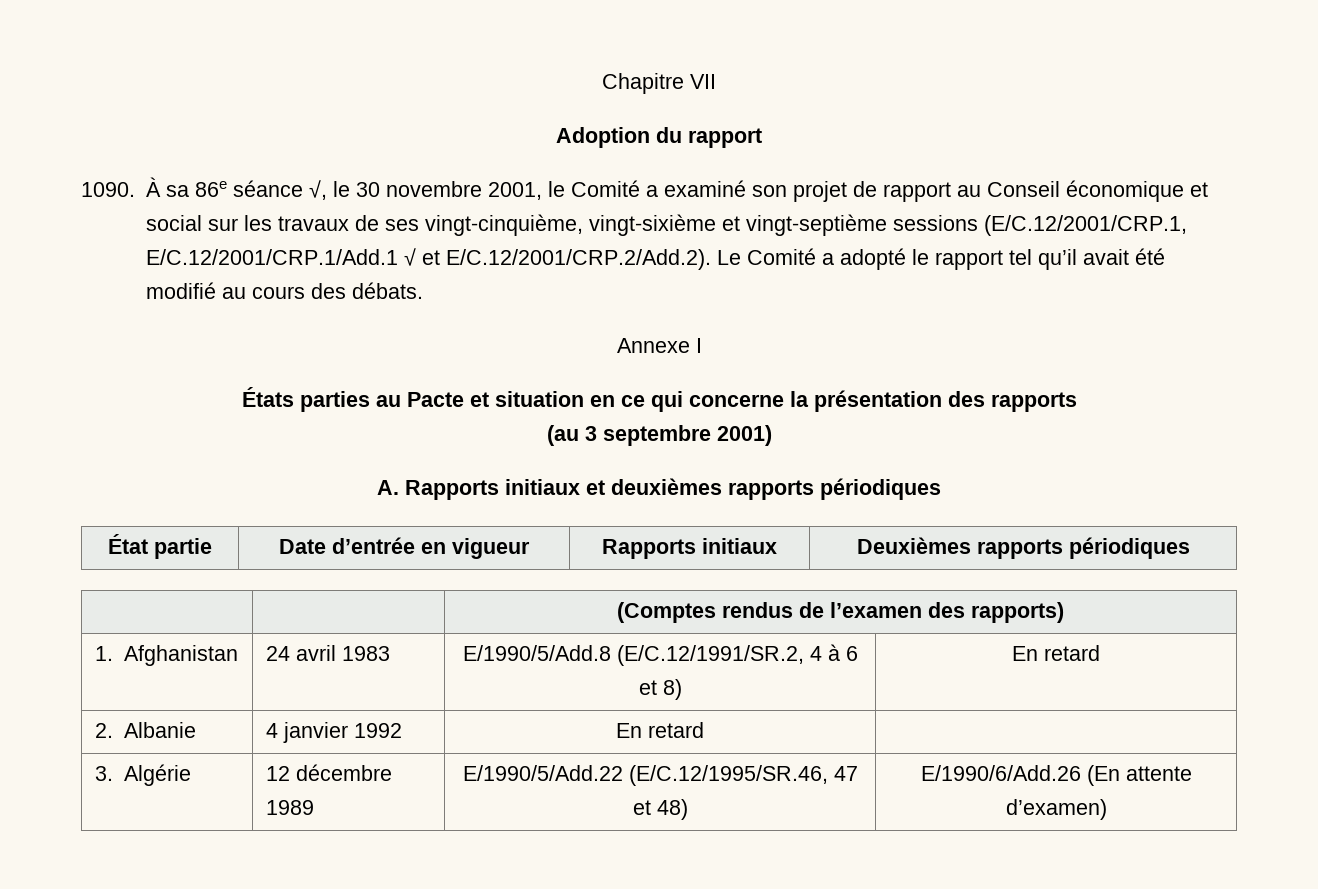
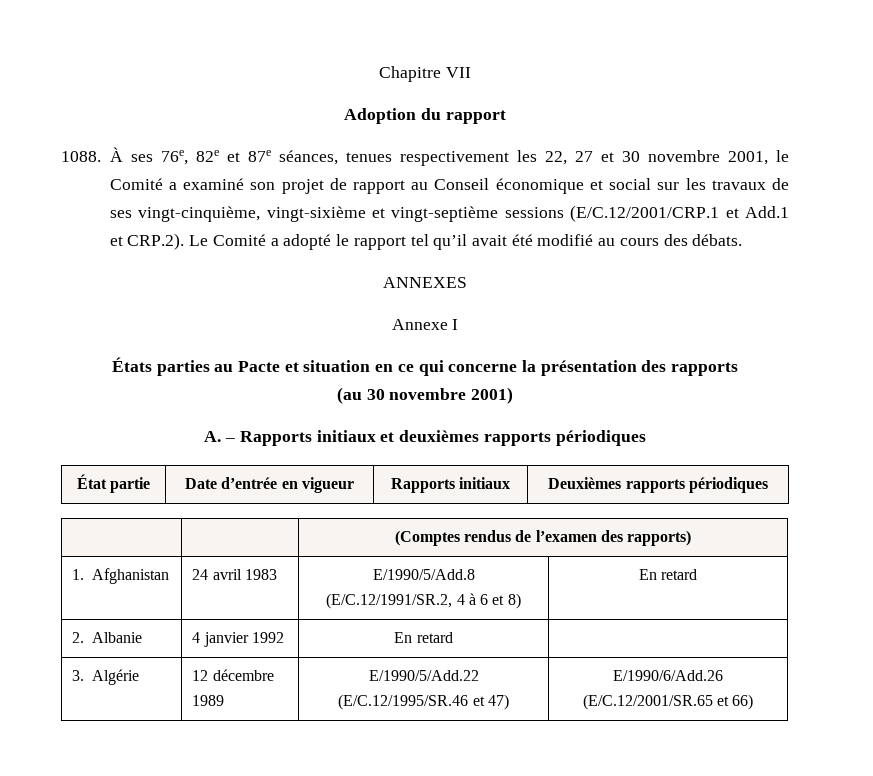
- 1090. À sa 86e séance √, le 30 novembre 2001, le Comité a examiné son projet de rapport au Conseil économique et social sur les travaux de ses vingt-cinquième, vingt-sixième et vingt-septième sessions (E/C.12/2001/CRP.1, E/C.12/2001/CRP.1/Add.1 √ et E/C.12/2001/CRP.2/Add.2). Le Comité a adopté le rapport tel qu’il avait été modifié au cours des débats.
+ 1088. À ses 76e, 82e et 87e séances, tenues respectivement les 22, 27 et 30 novembre 2001, le Comité a examiné son projet de rapport au Conseil économique et social sur les travaux de ses vingt-cinquième, vingt-sixième et vingt-septième sessions (E/C.12/2001/CRP.1 et Add.1 et CRP.2). Le Comité a adopté le rapport tel qu’il avait été modifié au cours des débats.
+ ANNEXES
- (au 3 septembre 2001)
+ (au 30 novembre 2001)
- A. Rapports initiaux et deuxièmes rapports périodiques
+ A. – Rapports initiaux et deuxièmes rapports périodiques
- 3. Algérie | 12 décembre 1989 | E/1990/5/Add.22 (E/C.12/1995/SR.46, 47 et 48) | E/1990/6/Add.26 (En attente d’examen)
+ 3. Algérie | 12 décembre 1989 | E/1990/5/Add.22 (E/C.12/1995/SR.46 et 47) | E/1990/6/Add.26 (E/C.12/2001/SR.65 et 66)

